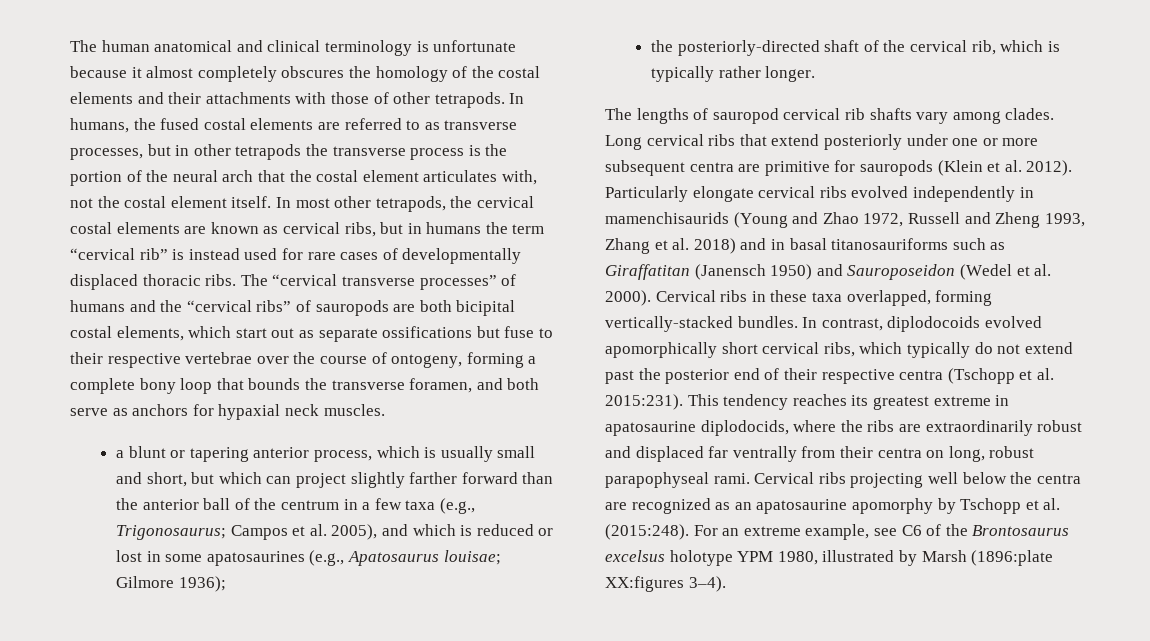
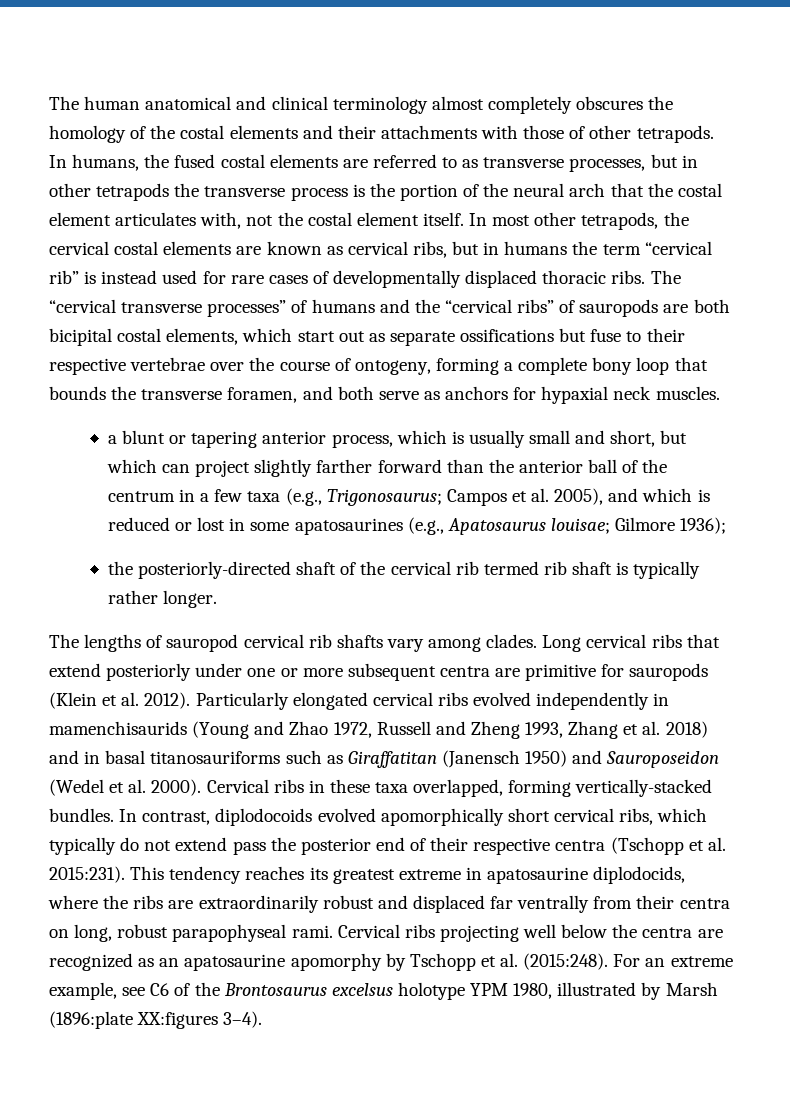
- The human anatomical and clinical terminology is unfortunate because it almost completely obscures the homology of the costal elements and their attachments with those of other tetrapods.
+ The human anatomical and clinical terminology almost completely obscures the homology of the costal elements and their attachments with those of other tetrapods.
- the posteriorly-directed shaft of the cervical rib, which is typically rather longer.
+ the posteriorly-directed shaft of the cervical rib termed rib shaft is typically rather longer.
- Particularly elongate cervical ribs evolved independently in mamenchisaurids (Young and Zhao 1972, Russell and Zheng 1993, Zhang et al. 2018) and in basal titanosauriforms such as Giraffatitan (Janensch 1950) and Sauroposeidon (Wedel et al. 2000).
+ Particularly elongated cervical ribs evolved independently in mamenchisaurids (Young and Zhao 1972, Russell and Zheng 1993, Zhang et al. 2018) and in basal titanosauriforms such as Giraffatitan (Janensch 1950) and Sauroposeidon (Wedel et al. 2000).
- In contrast, diplodocoids evolved apomorphically short cervical ribs, which typically do not extend past the posterior end of their respective centra (Tschopp et al. 2015:231).
+ In contrast, diplodocoids evolved apomorphically short cervical ribs, which typically do not extend pass the posterior end of their respective centra (Tschopp et al. 2015:231).

